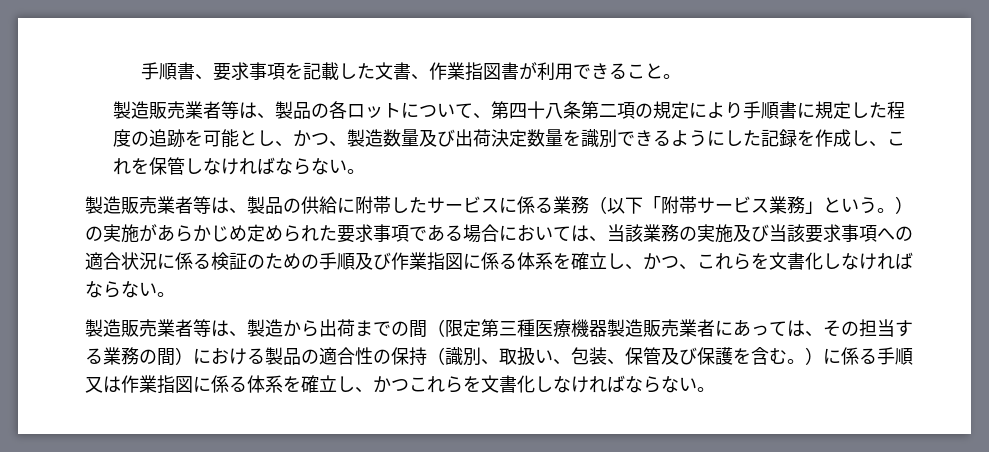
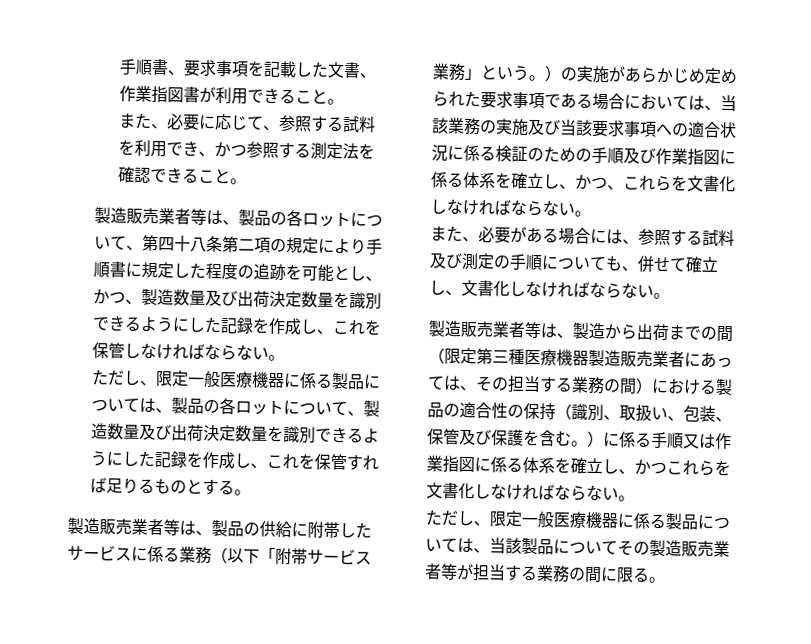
+ また、必要に応じて、参照する試料を利用でき、かつ参照する測定法を確認できること。
+ ただし、限定一般医療機器に係る製品については、製品の各ロットについて、製造数量及び出荷決定数量を識別できるようにした記録を作成し、これを保管すれば足りるものとする。
+ また、必要がある場合には、参照する試料及び測定の手順についても、併せて確立し、文書化しなければならない。
+ ただし、限定一般医療機器に係る製品については、当該製品についてその製造販売業者等が担当する業務の間に限る。

